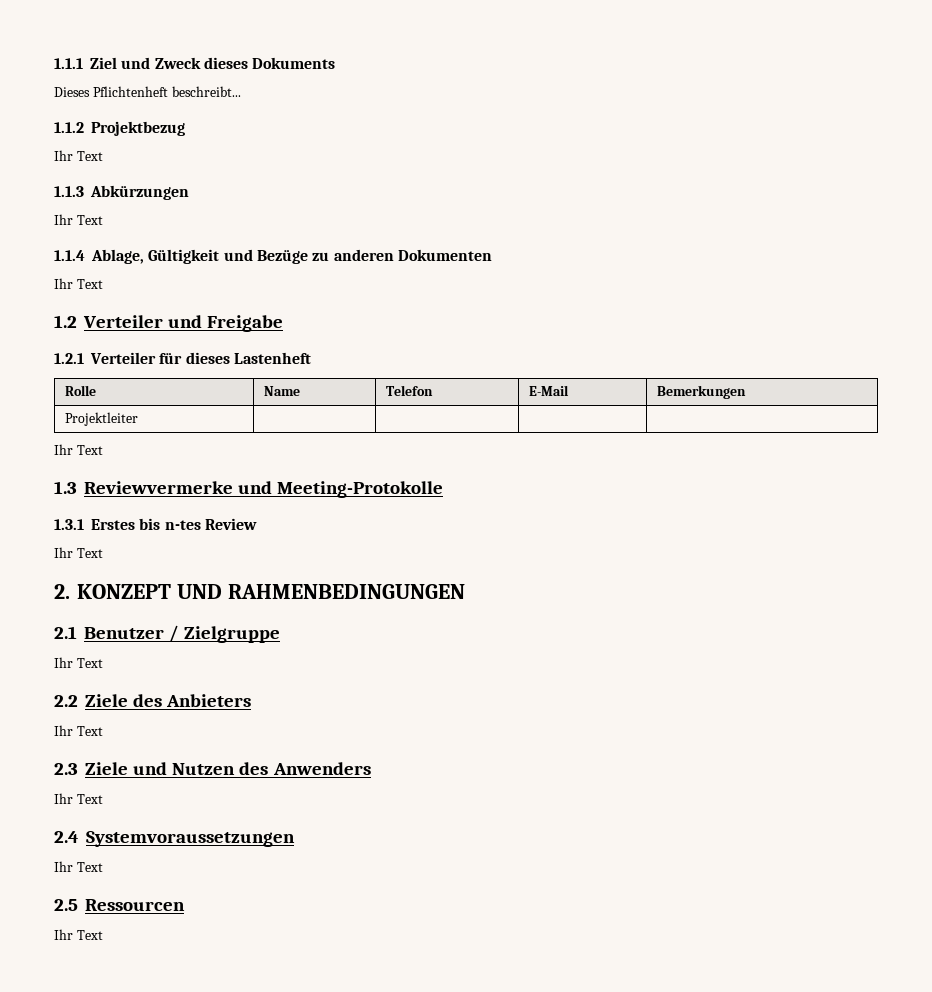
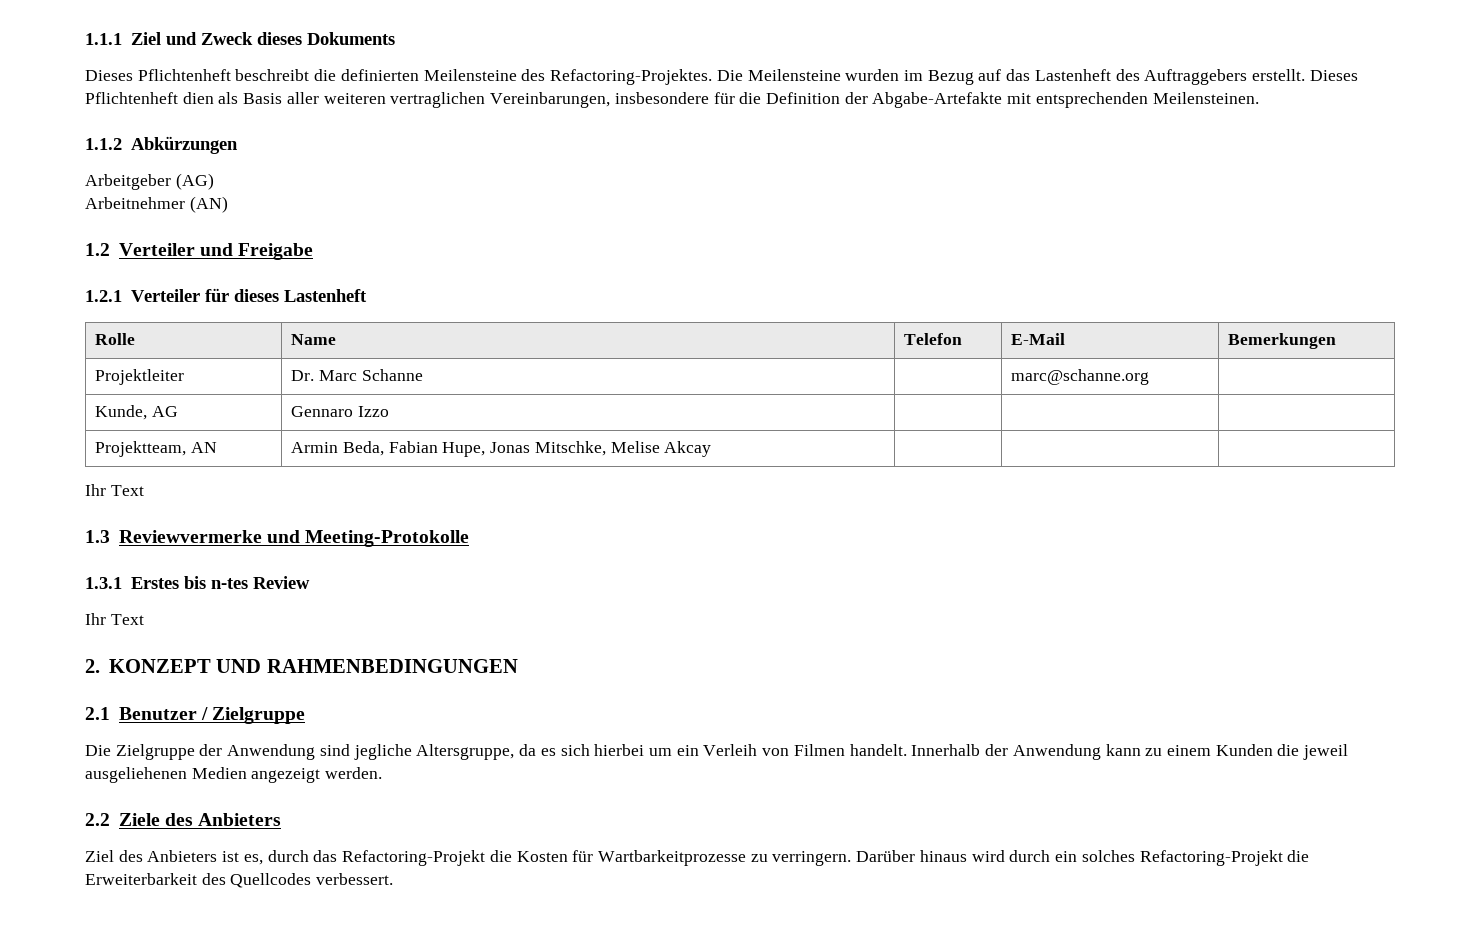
- Dieses Pflichtenheft beschreibt...
- 1.1.2 Projektbezug
- Ihr Text
- 1.1.3 Abkürzungen
- Ihr Text
- 1.1.4 Ablage, Gültigkeit und Bezüge zu anderen Dokumenten
- Ihr Text
+ Dieses Pflichtenheft beschreibt die definierten Meilensteine des Refactoring-Projektes. Die Meilensteine wurden im Bezug auf das Lastenheft des Auftraggebers erstellt. Dieses Pflichtenheft dien als Basis aller weiteren vertraglichen Vereinbarungen, insbesondere für die Definition der Abgabe-Artefakte mit entsprechenden Meilensteinen.
+ 1.1.2 Abkürzungen
+ Arbeitgeber (AG)
+ Arbeitnehmer (AN)
- Projektleiter | | | |
+ Projektleiter | Dr. Marc Schanne | | marc@schanne.org |
+ Kunde, AG | Gennaro Izzo | | |
+ Projektteam, AN | Armin Beda, Fabian Hupe, Jonas Mitschke, Melise Akcay | | |
  2.1 Benutzer / Zielgruppe
- Ihr Text
+ Die Zielgruppe der Anwendung sind jegliche Altersgruppe, da es sich hierbei um ein Verleih von Filmen handelt. Innerhalb der Anwendung kann zu einem Kunden die jeweil ausgeliehenen Medien angezeigt werden.
  2.2 Ziele des Anbieters
- Ihr Text
- 2.3 Ziele und Nutzen des Anwenders
- Ihr Text
- 2.4 Systemvoraussetzungen
- Ihr Text
- 2.5 Ressourcen
- Ihr Text
+ Ziel des Anbieters ist es, durch das Refactoring-Projekt die Kosten für Wartbarkeitprozesse zu verringern. Darüber hinaus wird durch ein solches Refactoring-Projekt die Erweiterbarkeit des Quellcodes verbessert.

